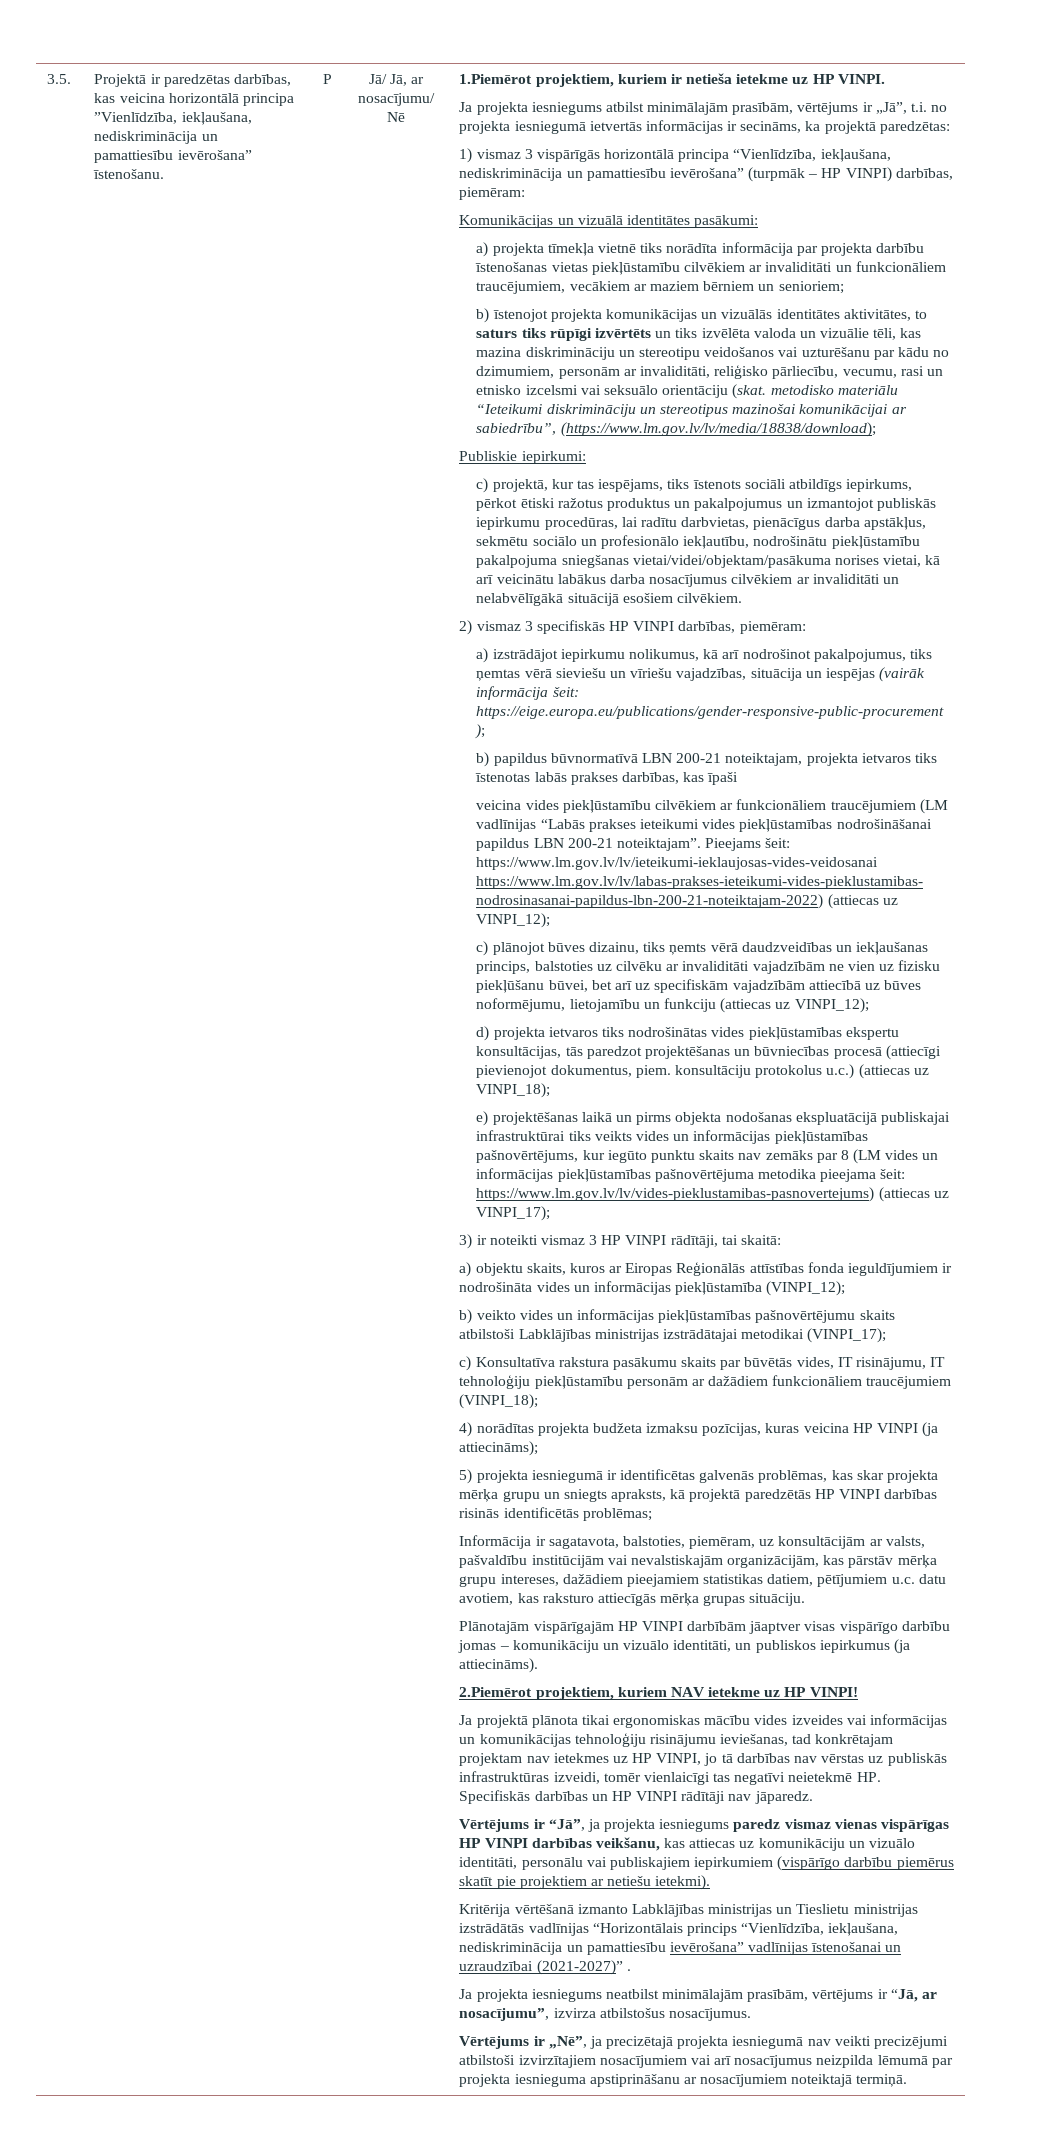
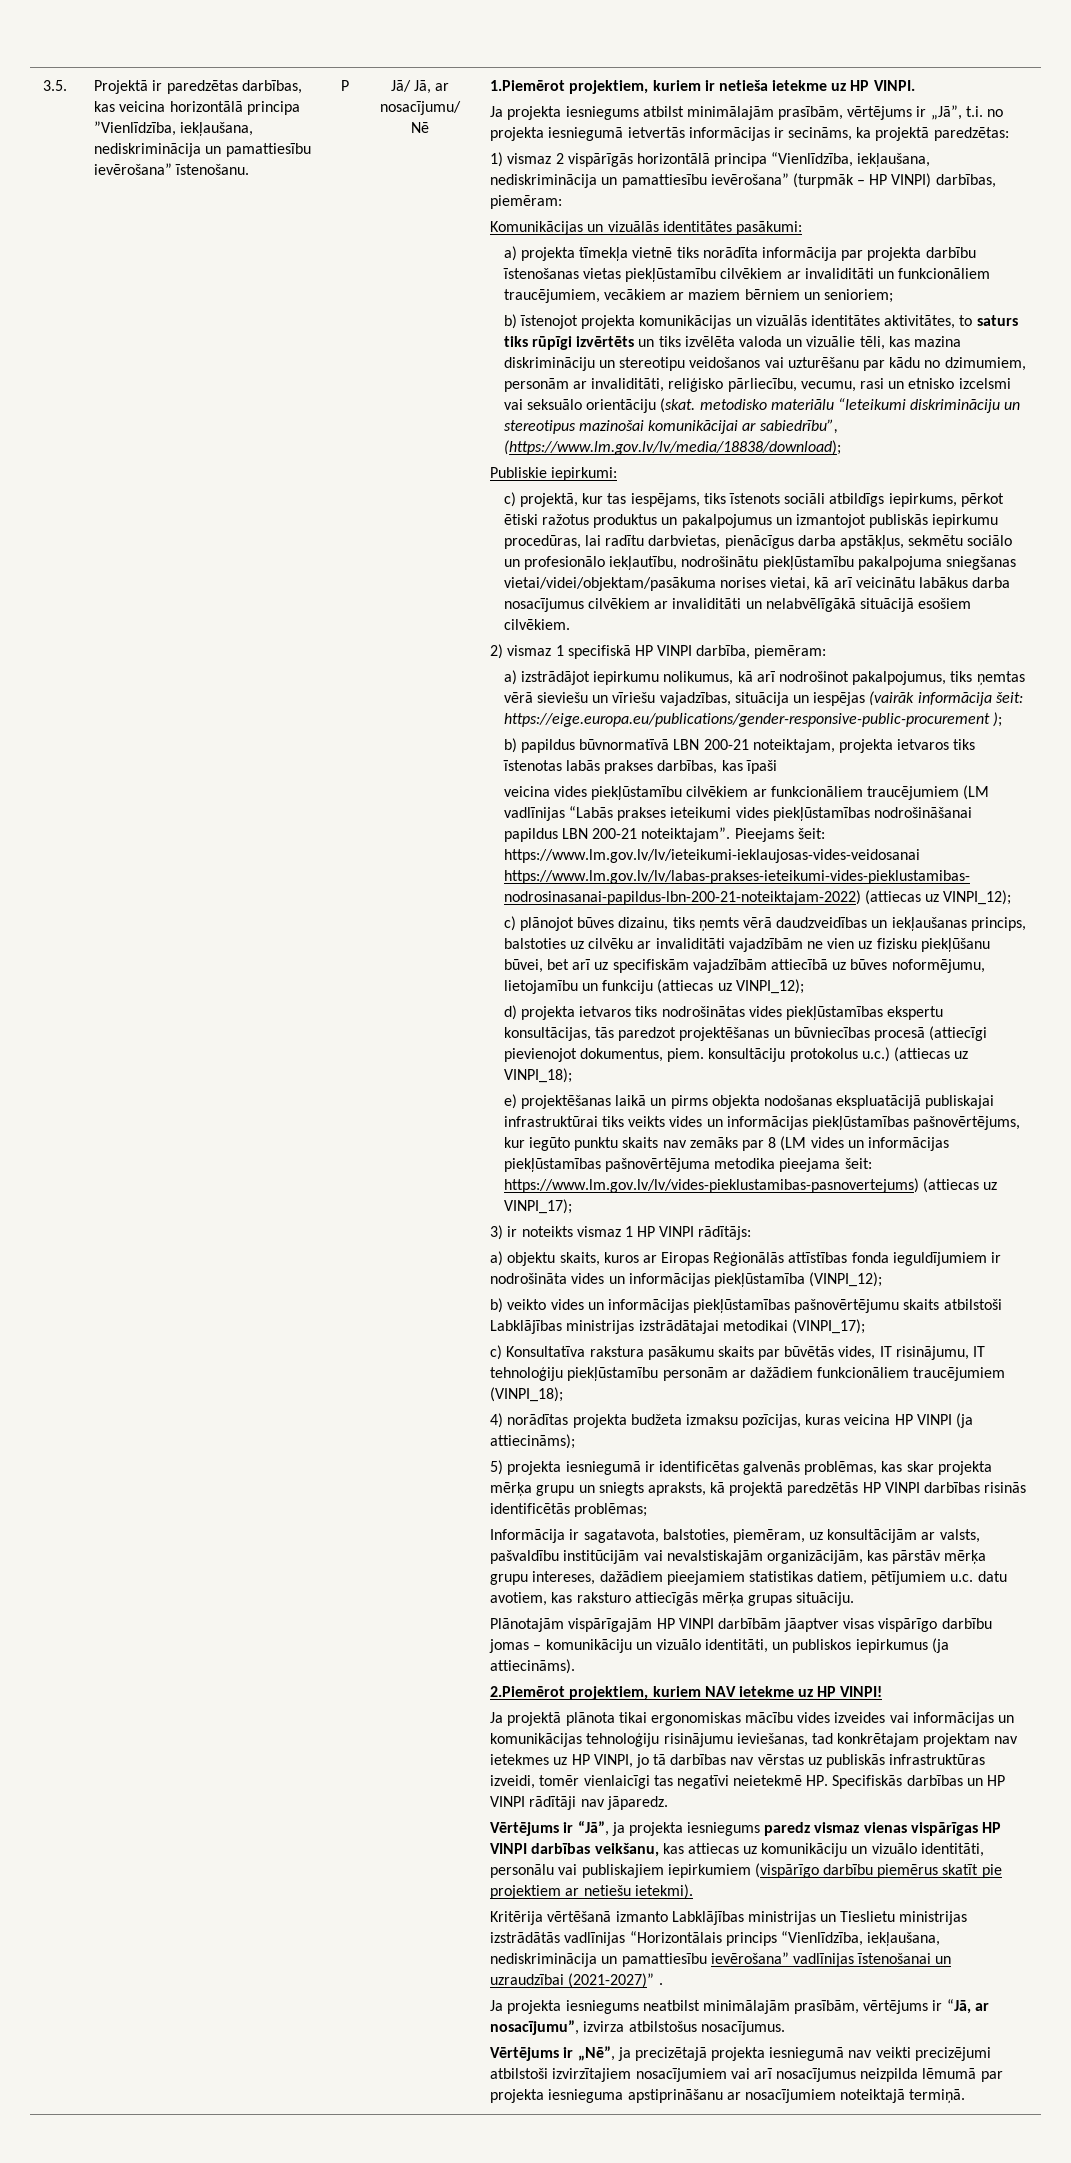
- 1) vismaz 3 vispārīgās horizontālā principa “Vienlīdzība, iekļaušana, nediskriminācija un pamattiesību ievērošana” (turpmāk – HP VINPI) darbības, piemēram:
+ 1) vismaz 2 vispārīgās horizontālā principa “Vienlīdzība, iekļaušana, nediskriminācija un pamattiesību ievērošana” (turpmāk – HP VINPI) darbības, piemēram:
- Komunikācijas un vizuālā identitātes pasākumi:
+ Komunikācijas un vizuālās identitātes pasākumi:
- 2) vismaz 3 specifiskās HP VINPI darbības, piemēram:
+ 2) vismaz 1 specifiskā HP VINPI darbība, piemēram:
- 3) ir noteikti vismaz 3 HP VINPI rādītāji, tai skaitā:
+ 3) ir noteikts vismaz 1 HP VINPI rādītājs:

